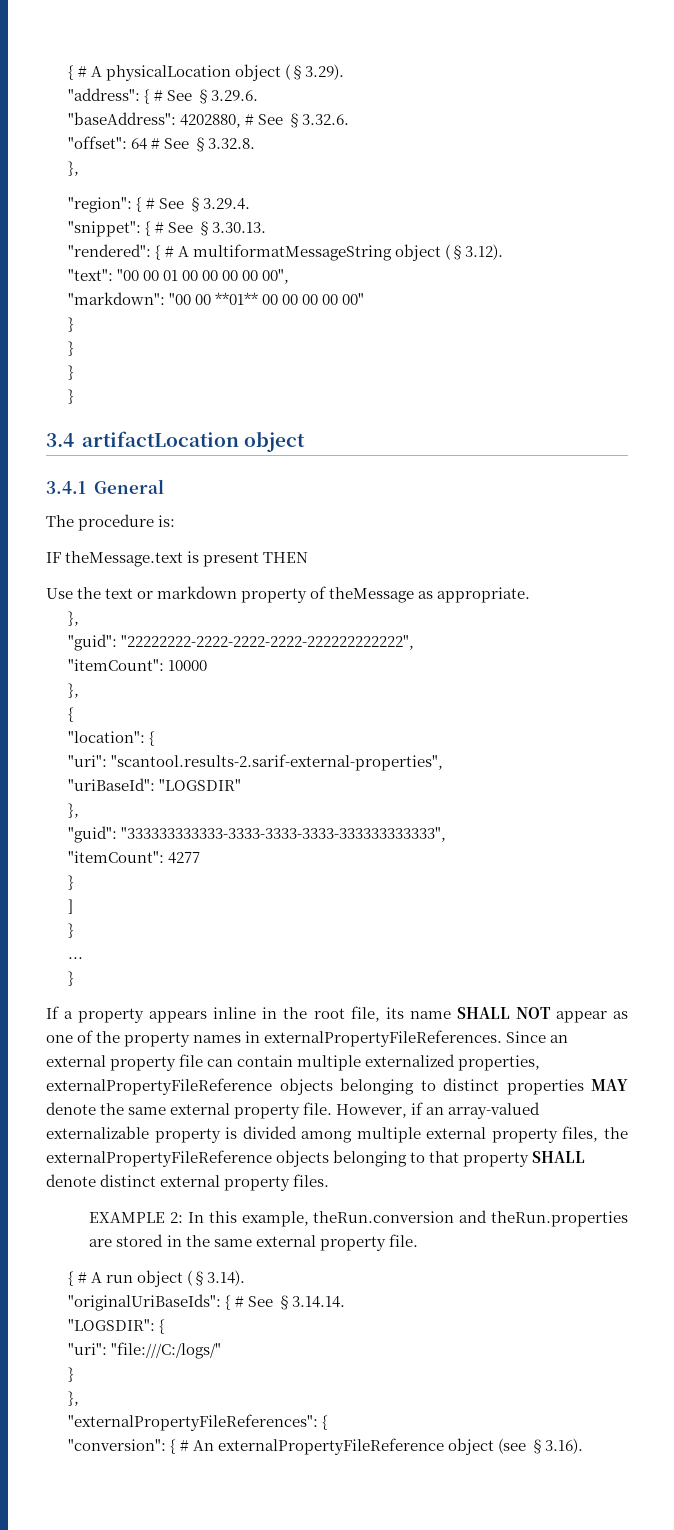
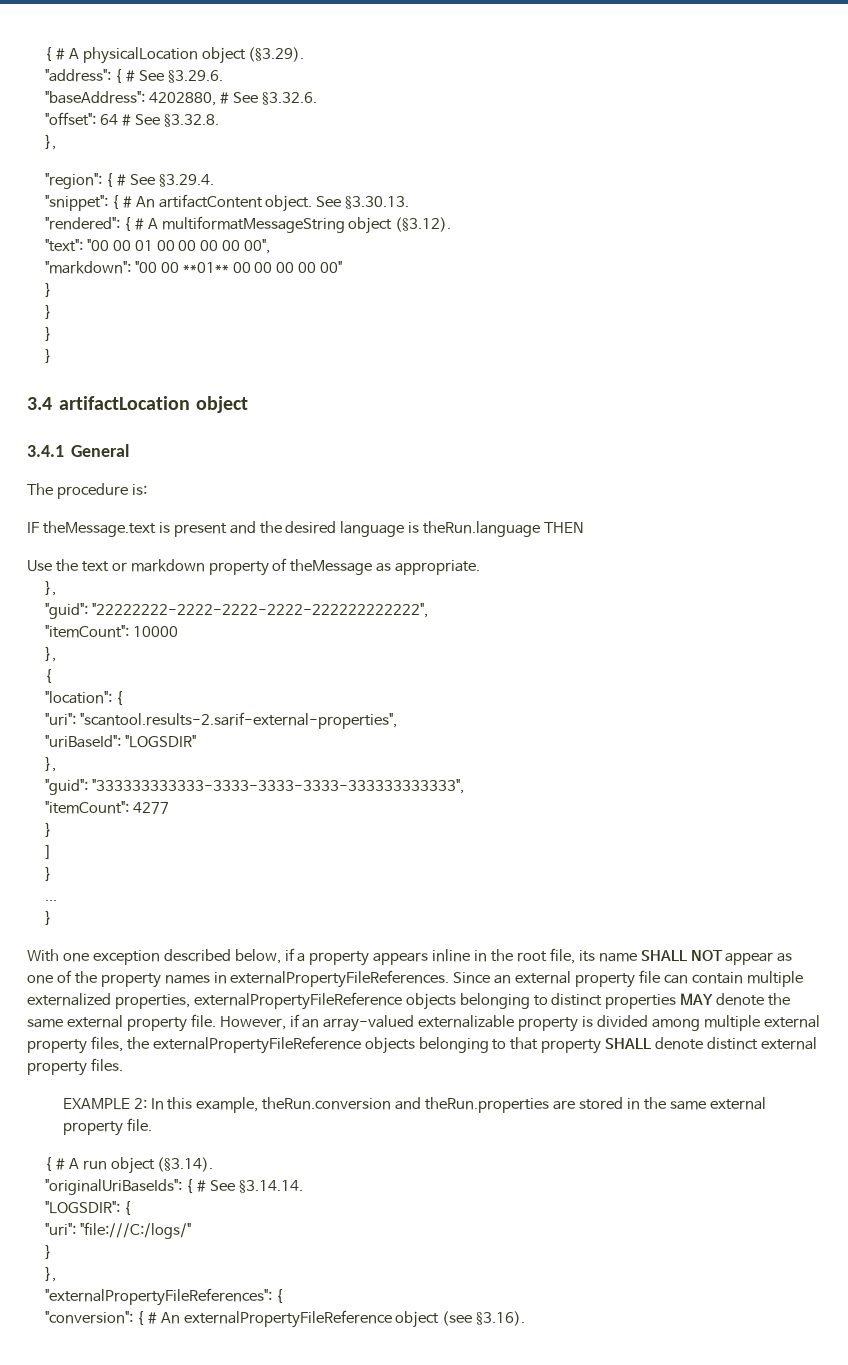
- "snippet": { # See §3.30.13.
+ "snippet": { # An artifactContent object. See §3.30.13.
- IF theMessage.text is present THEN
+ IF theMessage.text is present and the desired language is theRun.language THEN
- If a property appears inline in the root file, its name SHALL NOT appear as one of the property names in externalPropertyFileReferences.
+ With one exception described below, if a property appears inline in the root file, its name SHALL NOT appear as one of the property names in externalPropertyFileReferences.

